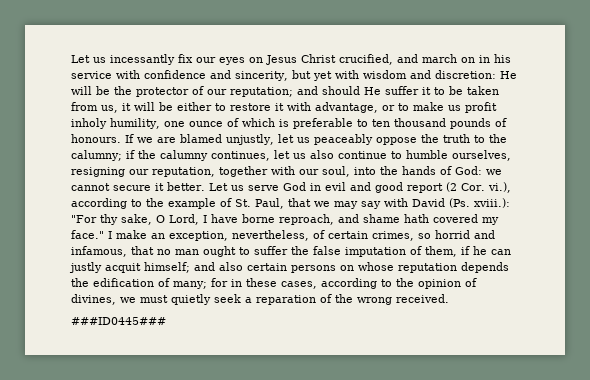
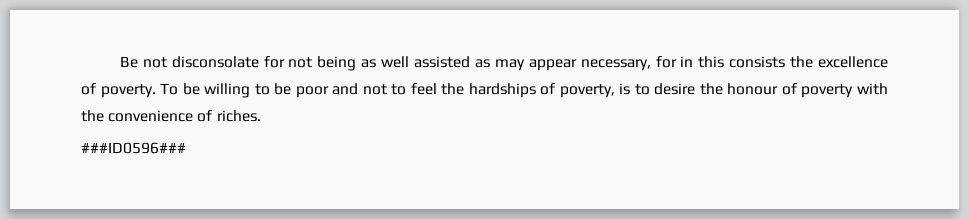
- Let us incessantly fix our eyes on Jesus Christ crucified, and march on in his service with confidence and sincerity, but yet with wisdom and discretion: He will be the protector of our reputation; and should He suffer it to be taken from us, it will be either to restore it with advantage, or to make us profit inholy humility, one ounce of which is preferable to ten thousand pounds of honours. If we are blamed unjustly, let us peaceably oppose the truth to the calumny; if the calumny continues, let us also continue to humble ourselves, resigning our reputation, together with our soul, into the hands of God: we cannot secure it better. Let us serve God in evil and good report (2 Cor. vi.), according to the example of St. Paul, that we may say with David (Ps. xviii.): "For thy sake, O Lord, I have borne reproach, and shame hath covered my face." I make an exception, nevertheless, of certain crimes, so horrid and infamous, that no man ought to suffer the false imputation of them, if he can justly acquit himself; and also certain persons on whose reputation depends the edification of many; for in these cases, according to the opinion of divines, we must quietly seek a reparation of the wrong received.
- ###ID0445###
+ Be not disconsolate for not being as well assisted as may appear necessary, for in this consists the excellence of poverty. To be willing to be poor and not to feel the hardships of poverty, is to desire the honour of poverty with the convenience of riches.
+ ###ID0596###

